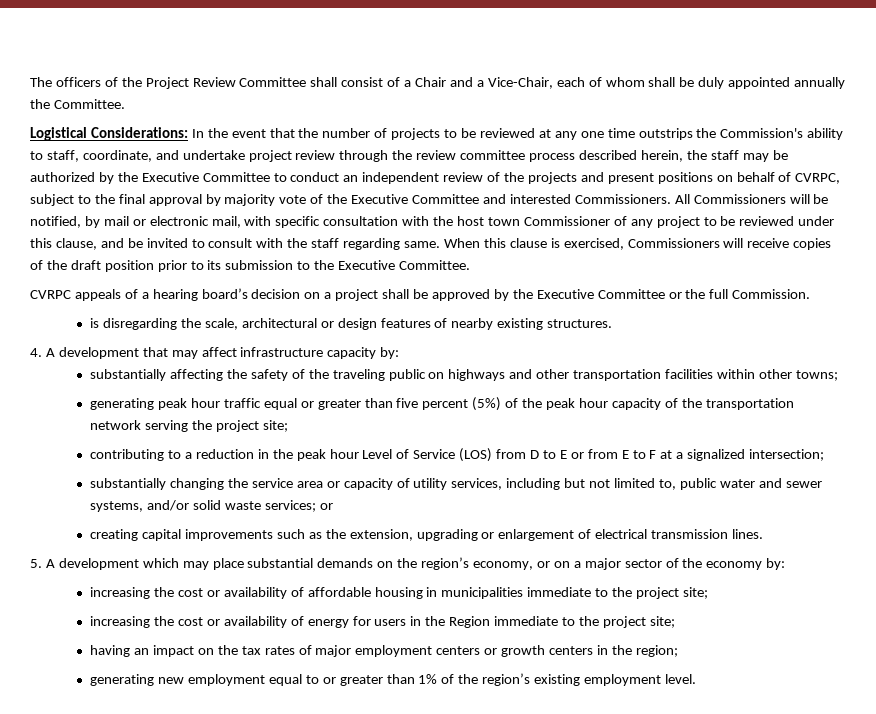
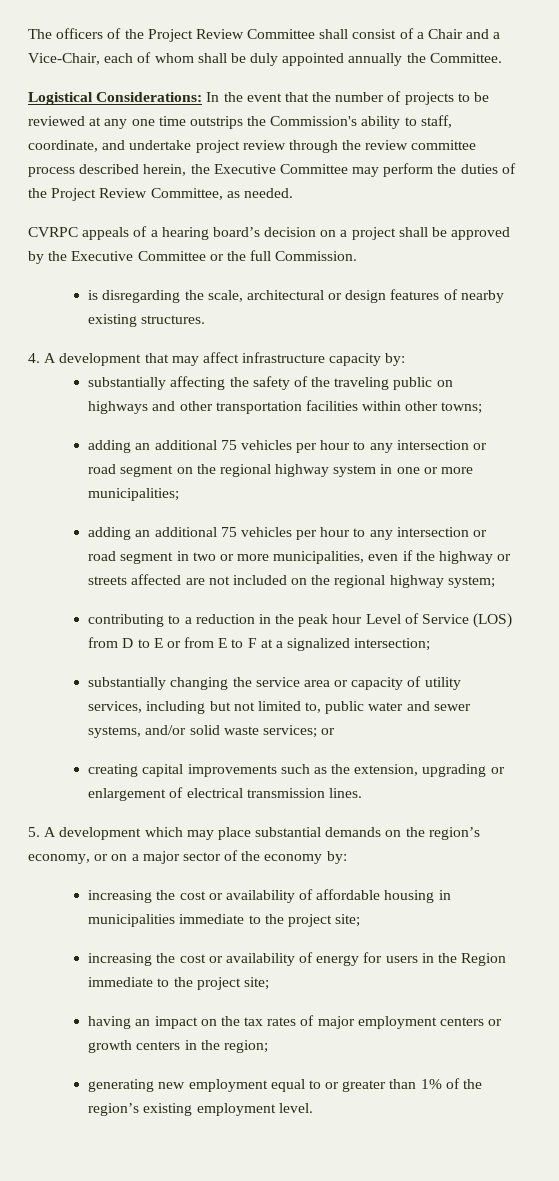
- Logistical Considerations: In the event that the number of projects to be reviewed at any one time outstrips the Commission's ability to staff, coordinate, and undertake project review through the review committee process described herein, the staff may be authorized by the Executive Committee to conduct an independent review of the projects and present positions on behalf of CVRPC, subject to the final approval by majority vote of the Executive Committee and interested Commissioners. All Commissioners will be notified, by mail or electronic mail, with specific consultation with the host town Commissioner of any project to be reviewed under this clause, and be invited to consult with the staff regarding same. When this clause is exercised, Commissioners will receive copies of the draft position prior to its submission to the Executive Committee.
+ Logistical Considerations: In the event that the number of projects to be reviewed at any one time outstrips the Commission's ability to staff, coordinate, and undertake project review through the review committee process described herein, the Executive Committee may perform the duties of the Project Review Committee, as needed.
- generating peak hour traffic equal or greater than five percent (5%) of the peak hour capacity of the transportation network serving the project site;
+ adding an additional 75 vehicles per hour to any intersection or road segment on the regional highway system in one or more municipalities;
+ adding an additional 75 vehicles per hour to any intersection or road segment in two or more municipalities, even if the highway or streets affected are not included on the regional highway system;

